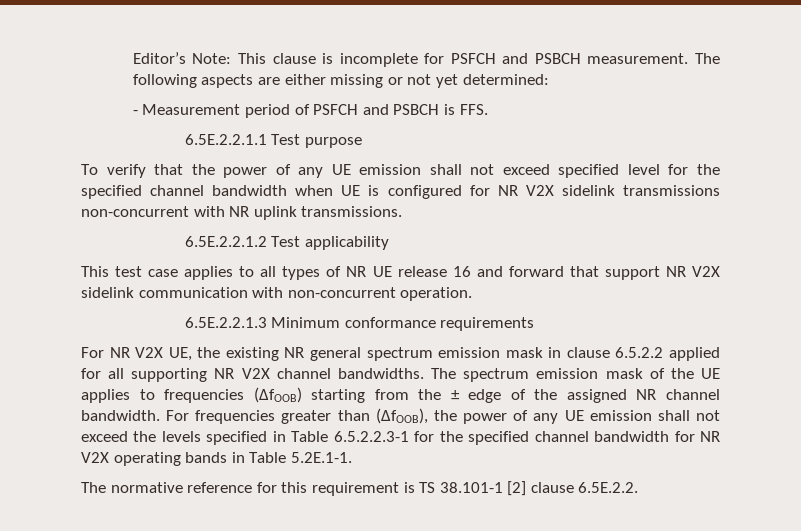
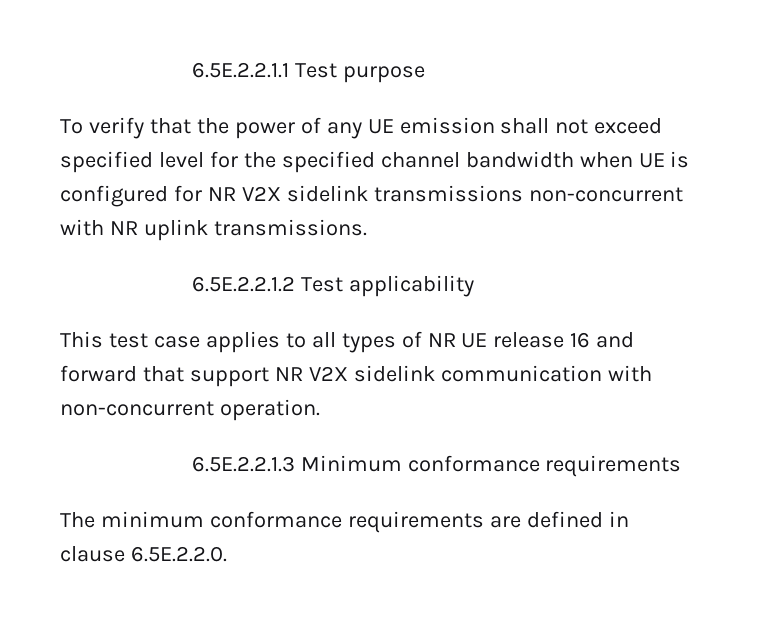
- Editor’s Note: This clause is incomplete for PSFCH and PSBCH measurement. The following aspects are either missing or not yet determined:
- - Measurement period of PSFCH and PSBCH is FFS.
- For NR V2X UE, the existing NR general spectrum emission mask in clause 6.5.2.2 applied for all supporting NR V2X channel bandwidths. The spectrum emission mask of the UE applies to frequencies (ΔfOOB) starting from the ± edge of the assigned NR channel bandwidth. For frequencies greater than (ΔfOOB), the power of any UE emission shall not exceed the levels specified in Table 6.5.2.2.3-1 for the specified channel bandwidth for NR V2X operating bands in Table 5.2E.1-1.
- The normative reference for this requirement is TS 38.101-1 [2] clause 6.5E.2.2.
+ The minimum conformance requirements are defined in clause 6.5E.2.2.0.

